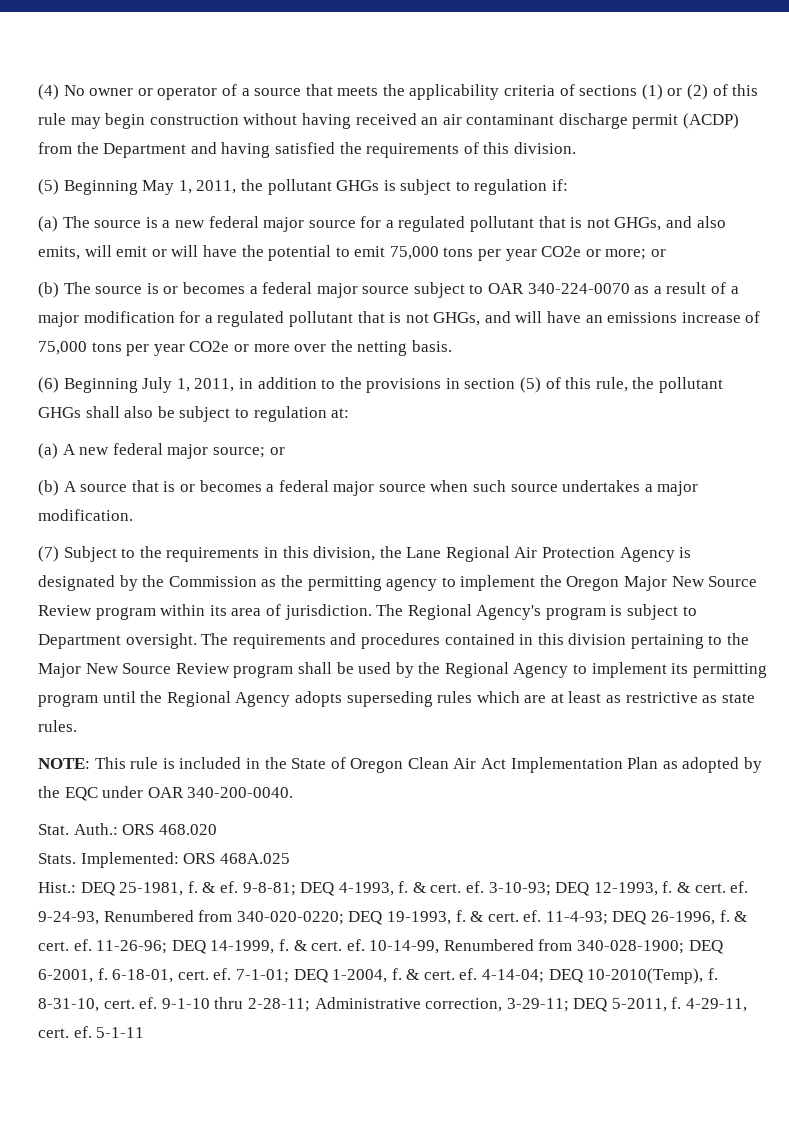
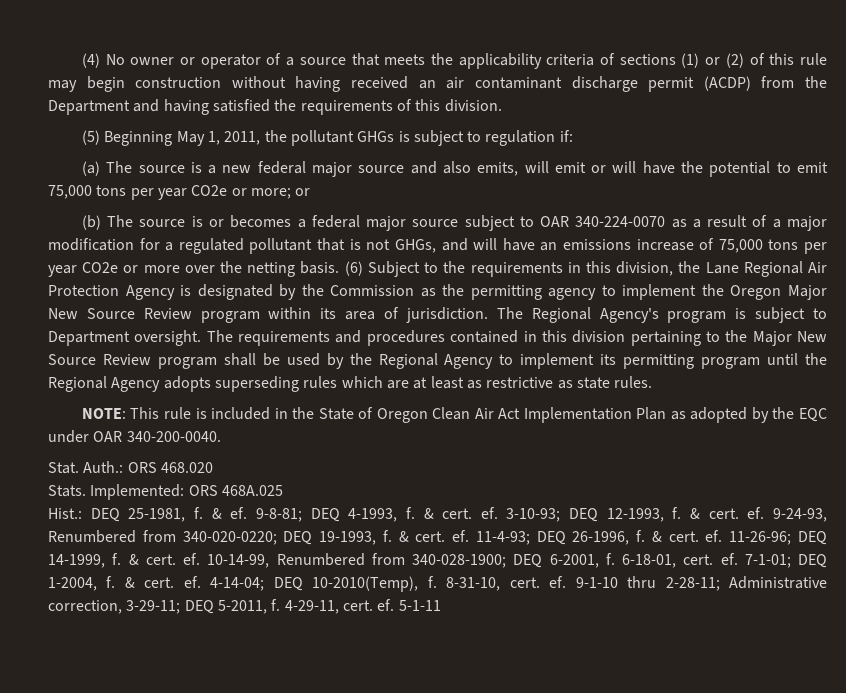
- (a) The source is a new federal major source for a regulated pollutant that is not GHGs, and also emits, will emit or will have the potential to emit 75,000 tons per year CO2e or more; or
+ (a) The source is a new federal major source and also emits, will emit or will have the potential to emit 75,000 tons per year CO2e or more; or
- (b) The source is or becomes a federal major source subject to OAR 340-224-0070 as a result of a major modification for a regulated pollutant that is not GHGs, and will have an emissions increase of 75,000 tons per year CO2e or more over the netting basis.
- (6) Beginning July 1, 2011, in addition to the provisions in section (5) of this rule, the pollutant GHGs shall also be subject to regulation at:
- (a) A new federal major source; or
- (b) A source that is or becomes a federal major source when such source undertakes a major modification.
- (7) Subject to the requirements in this division, the Lane Regional Air Protection Agency is designated by the Commission as the permitting agency to implement the Oregon Major New Source Review program within its area of jurisdiction.
+ (b) The source is or becomes a federal major source subject to OAR 340-224-0070 as a result of a major modification for a regulated pollutant that is not GHGs, and will have an emissions increase of 75,000 tons per year CO2e or more over the netting basis. (6) Subject to the requirements in this division, the Lane Regional Air Protection Agency is designated by the Commission as the permitting agency to implement the Oregon Major New Source Review program within its area of jurisdiction.

